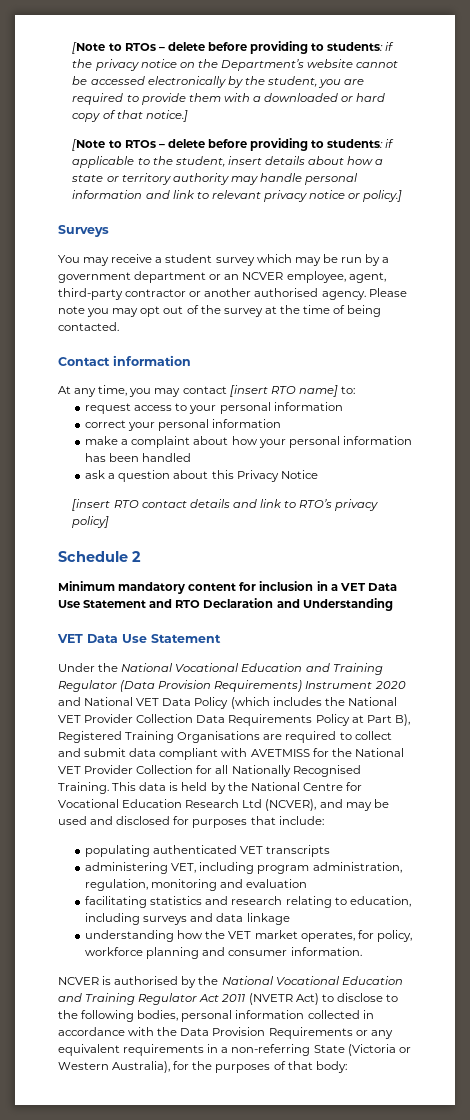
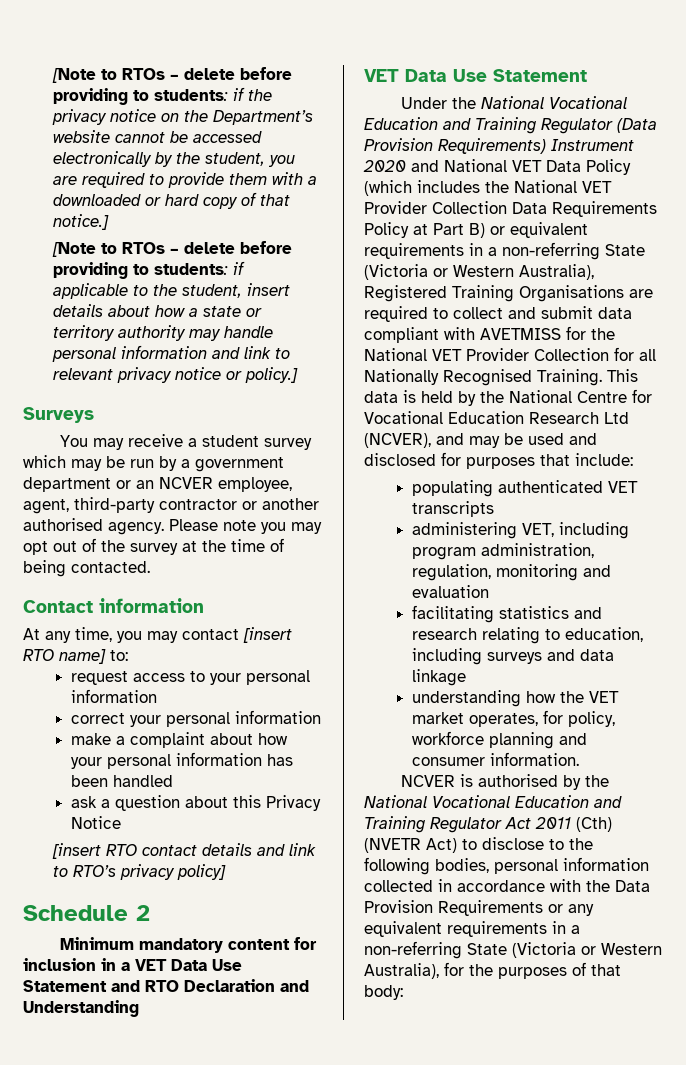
- Under the National Vocational Education and Training Regulator (Data Provision Requirements) Instrument 2020 and National VET Data Policy (which includes the National VET Provider Collection Data Requirements Policy at Part B), Registered Training Organisations are required to collect and submit data compliant with AVETMISS for the National VET Provider Collection for all Nationally Recognised Training.
+ Under the National Vocational Education and Training Regulator (Data Provision Requirements) Instrument 2020 and National VET Data Policy (which includes the National VET Provider Collection Data Requirements Policy at Part B) or equivalent requirements in a non-referring State (Victoria or Western Australia), Registered Training Organisations are required to collect and submit data compliant with AVETMISS for the National VET Provider Collection for all Nationally Recognised Training.
- NCVER is authorised by the National Vocational Education and Training Regulator Act 2011 (NVETR Act) to disclose to the following bodies, personal information collected in accordance with the Data Provision Requirements or any equivalent requirements in a non-referring State (Victoria or Western Australia), for the purposes of that body:
+ NCVER is authorised by the National Vocational Education and Training Regulator Act 2011 (Cth) (NVETR Act) to disclose to the following bodies, personal information collected in accordance with the Data Provision Requirements or any equivalent requirements in a non-referring State (Victoria or Western Australia), for the purposes of that body:

